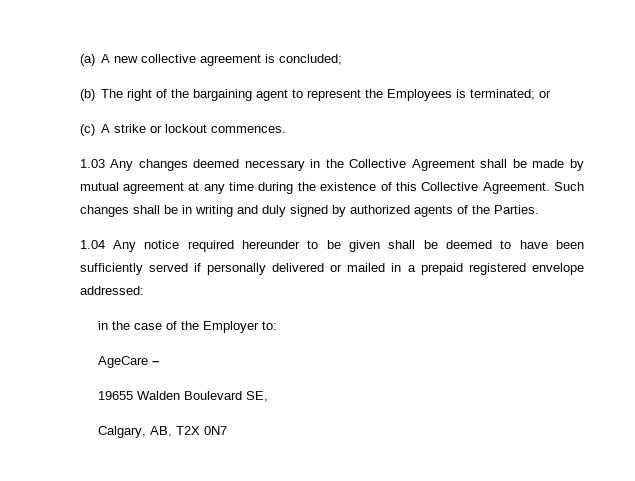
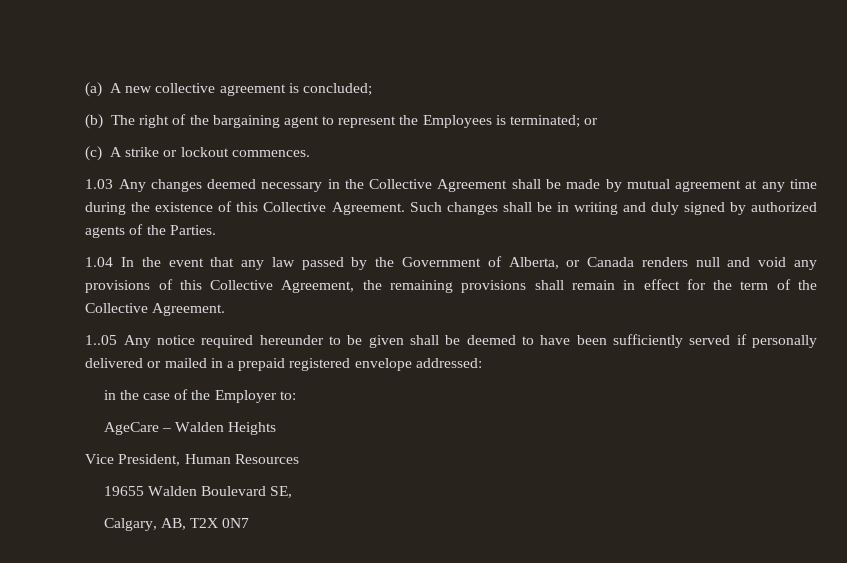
- 1.04 Any notice required hereunder to be given shall be deemed to have been sufficiently served if personally delivered or mailed in a prepaid registered envelope addressed:
+ 1.04 In the event that any law passed by the Government of Alberta, or Canada renders null and void any provisions of this Collective Agreement, the remaining provisions shall remain in effect for the term of the Collective Agreement.
+ 1..05 Any notice required hereunder to be given shall be deemed to have been sufficiently served if personally delivered or mailed in a prepaid registered envelope addressed:
- AgeCare –
+ AgeCare – Walden Heights
+ Vice President, Human Resources

